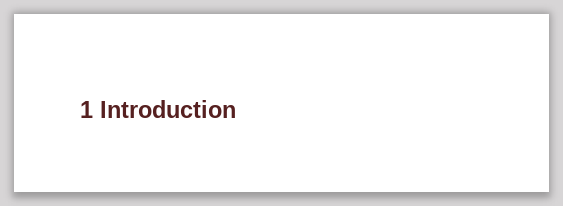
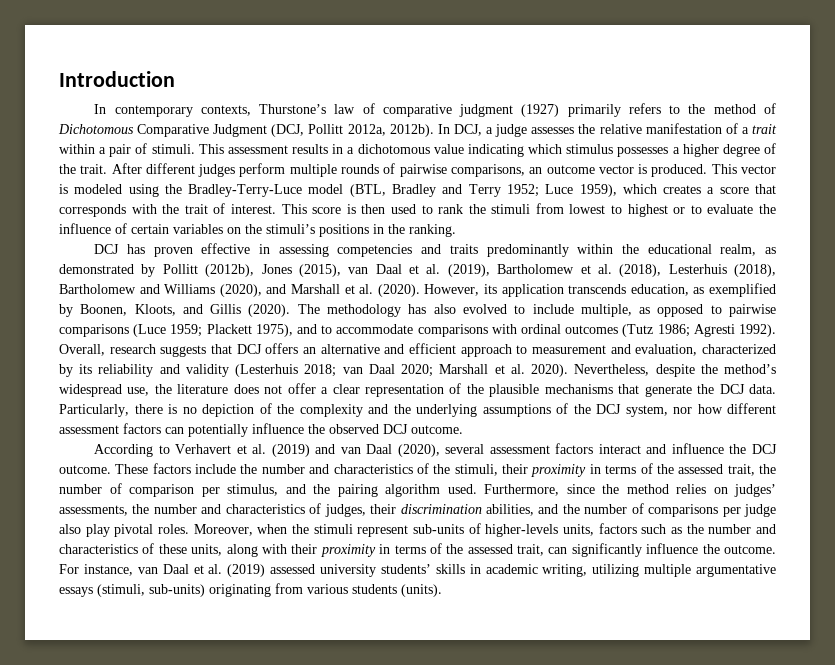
- 1 Introduction
+ Introduction
+ In contemporary contexts, Thurstone’s law of comparative judgment (1927) primarily refers to the method of Dichotomous Comparative Judgment (DCJ, Pollitt 2012a, 2012b). In DCJ, a judge assesses the relative manifestation of a trait within a pair of stimuli. This assessment results in a dichotomous value indicating which stimulus possesses a higher degree of the trait. After different judges perform multiple rounds of pairwise comparisons, an outcome vector is produced. This vector is modeled using the Bradley-Terry-Luce model (BTL, Bradley and Terry 1952; Luce 1959), which creates a score that corresponds with the trait of interest. This score is then used to rank the stimuli from lowest to highest or to evaluate the influence of certain variables on the stimuli’s positions in the ranking.
+ DCJ has proven effective in assessing competencies and traits predominantly within the educational realm, as demonstrated by Pollitt (2012b), Jones (2015), van Daal et al. (2019), Bartholomew et al. (2018), Lesterhuis (2018), Bartholomew and Williams (2020), and Marshall et al. (2020). However, its application transcends education, as exemplified by Boonen, Kloots, and Gillis (2020). The methodology has also evolved to include multiple, as opposed to pairwise comparisons (Luce 1959; Plackett 1975), and to accommodate comparisons with ordinal outcomes (Tutz 1986; Agresti 1992). Overall, research suggests that DCJ offers an alternative and efficient approach to measurement and evaluation, characterized by its reliability and validity (Lesterhuis 2018; van Daal 2020; Marshall et al. 2020). Nevertheless, despite the method’s widespread use, the literature does not offer a clear representation of the plausible mechanisms that generate the DCJ data. Particularly, there is no depiction of the complexity and the underlying assumptions of the DCJ system, nor how different assessment factors can potentially influence the observed DCJ outcome.
+ According to Verhavert et al. (2019) and van Daal (2020), several assessment factors interact and influence the DCJ outcome. These factors include the number and characteristics of the stimuli, their proximity in terms of the assessed trait, the number of comparison per stimulus, and the pairing algorithm used. Furthermore, since the method relies on judges’ assessments, the number and characteristics of judges, their discrimination abilities, and the number of comparisons per judge also play pivotal roles. Moreover, when the stimuli represent sub-units of higher-levels units, factors such as the number and characteristics of these units, along with their proximity in terms of the assessed trait, can significantly influence the outcome. For instance, van Daal et al. (2019) assessed university students’ skills in academic writing, utilizing multiple argumentative essays (stimuli, sub-units) originating from various students (units).

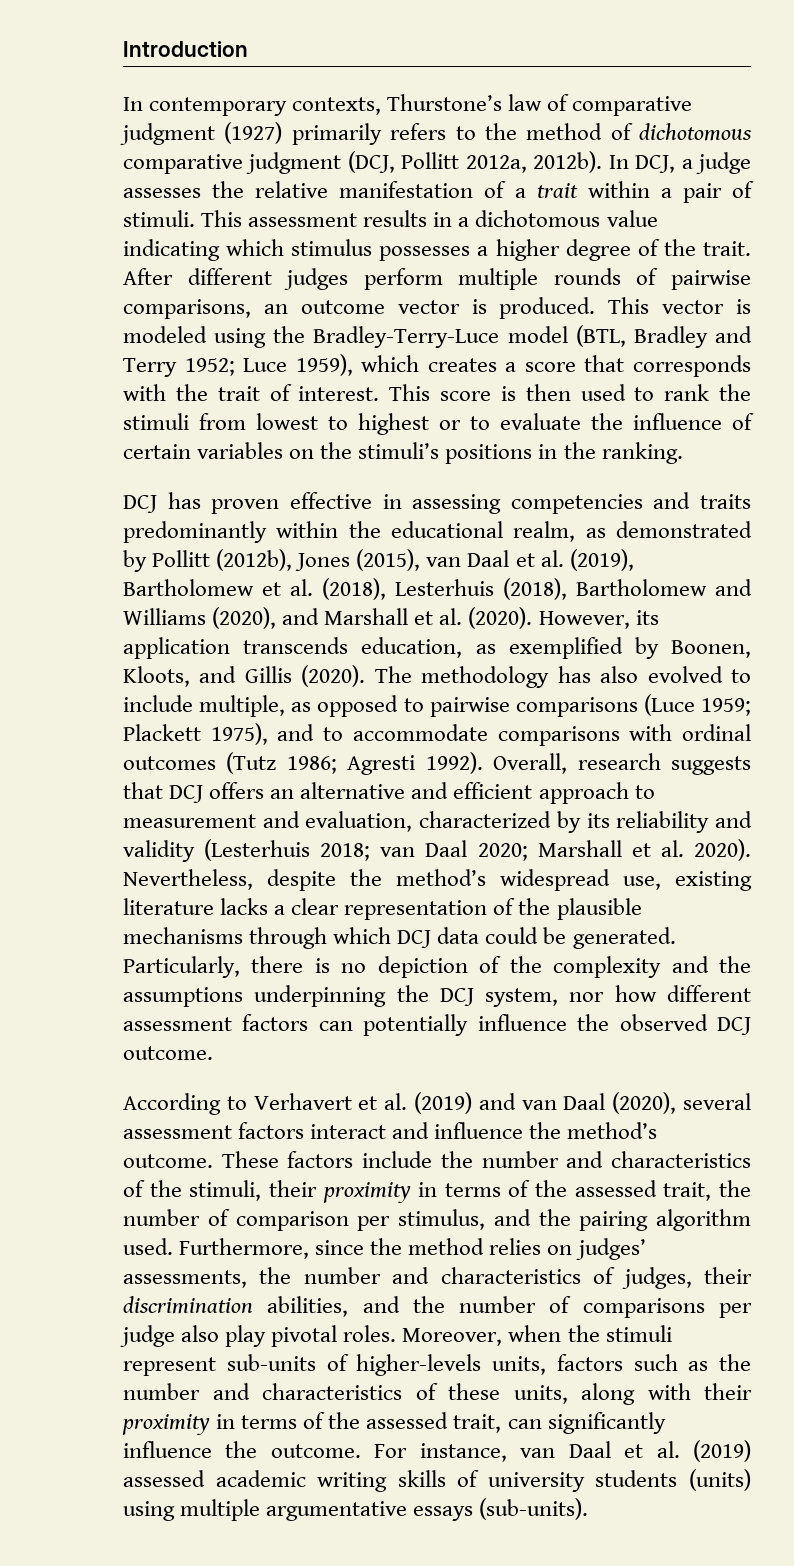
- In contemporary contexts, Thurstone’s law of comparative judgment (1927) primarily refers to the method of Dichotomous Comparative Judgment (DCJ, Pollitt 2012a, 2012b).
+ In contemporary contexts, Thurstone’s law of comparative judgment (1927) primarily refers to the method of dichotomous comparative judgment (DCJ, Pollitt 2012a, 2012b).
- Nevertheless, despite the method’s widespread use, the literature does not offer a clear representation of the plausible mechanisms that generate the DCJ data.
+ Nevertheless, despite the method’s widespread use, existing literature lacks a clear representation of the plausible mechanisms through which DCJ data could be generated.
- Particularly, there is no depiction of the complexity and the underlying assumptions of the DCJ system, nor how different assessment factors can potentially influence the observed DCJ outcome.
+ Particularly, there is no depiction of the complexity and the assumptions underpinning the DCJ system, nor how different assessment factors can potentially influence the observed DCJ outcome.
- According to Verhavert et al. (2019) and van Daal (2020), several assessment factors interact and influence the DCJ outcome.
+ According to Verhavert et al. (2019) and van Daal (2020), several assessment factors interact and influence the method’s outcome.
- For instance, van Daal et al. (2019) assessed university students’ skills in academic writing, utilizing multiple argumentative essays (stimuli, sub-units) originating from various students (units).
+ For instance, van Daal et al. (2019) assessed academic writing skills of university students (units) using multiple argumentative essays (sub-units).

